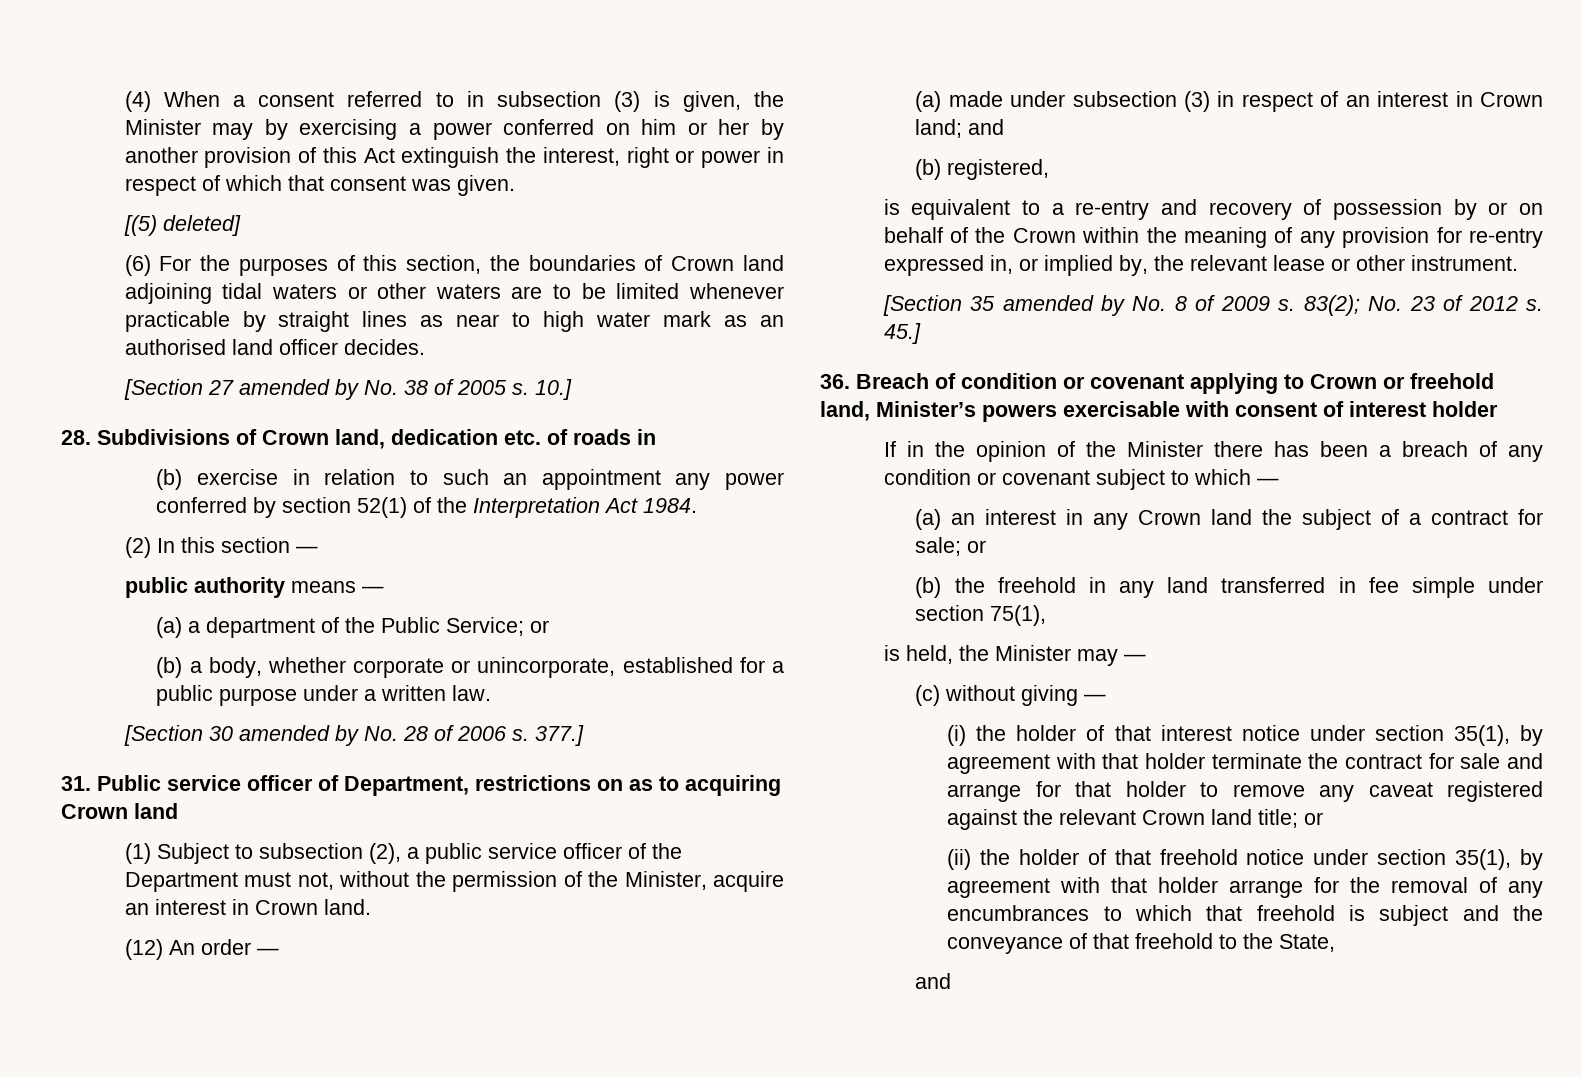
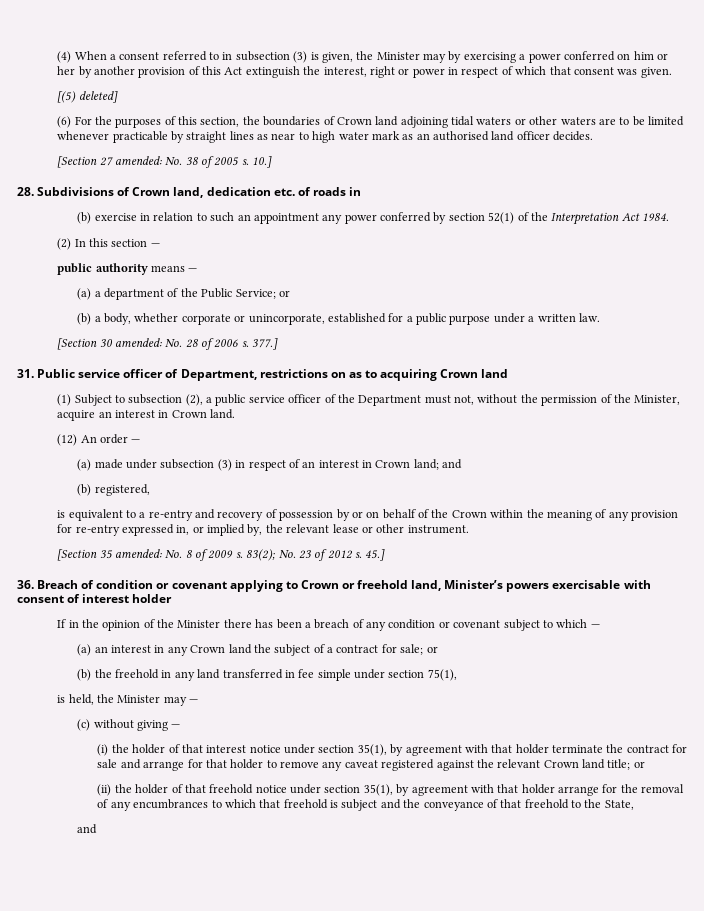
- [Section 27 amended by No. 38 of 2005 s.
+ [Section 27 amended: No. 38 of 2005 s.
- [Section 30 amended by No. 28 of 2006 s.
+ [Section 30 amended: No. 28 of 2006 s.
- [Section 35 amended by No. 8 of 2009 s.
+ [Section 35 amended: No. 8 of 2009 s.

